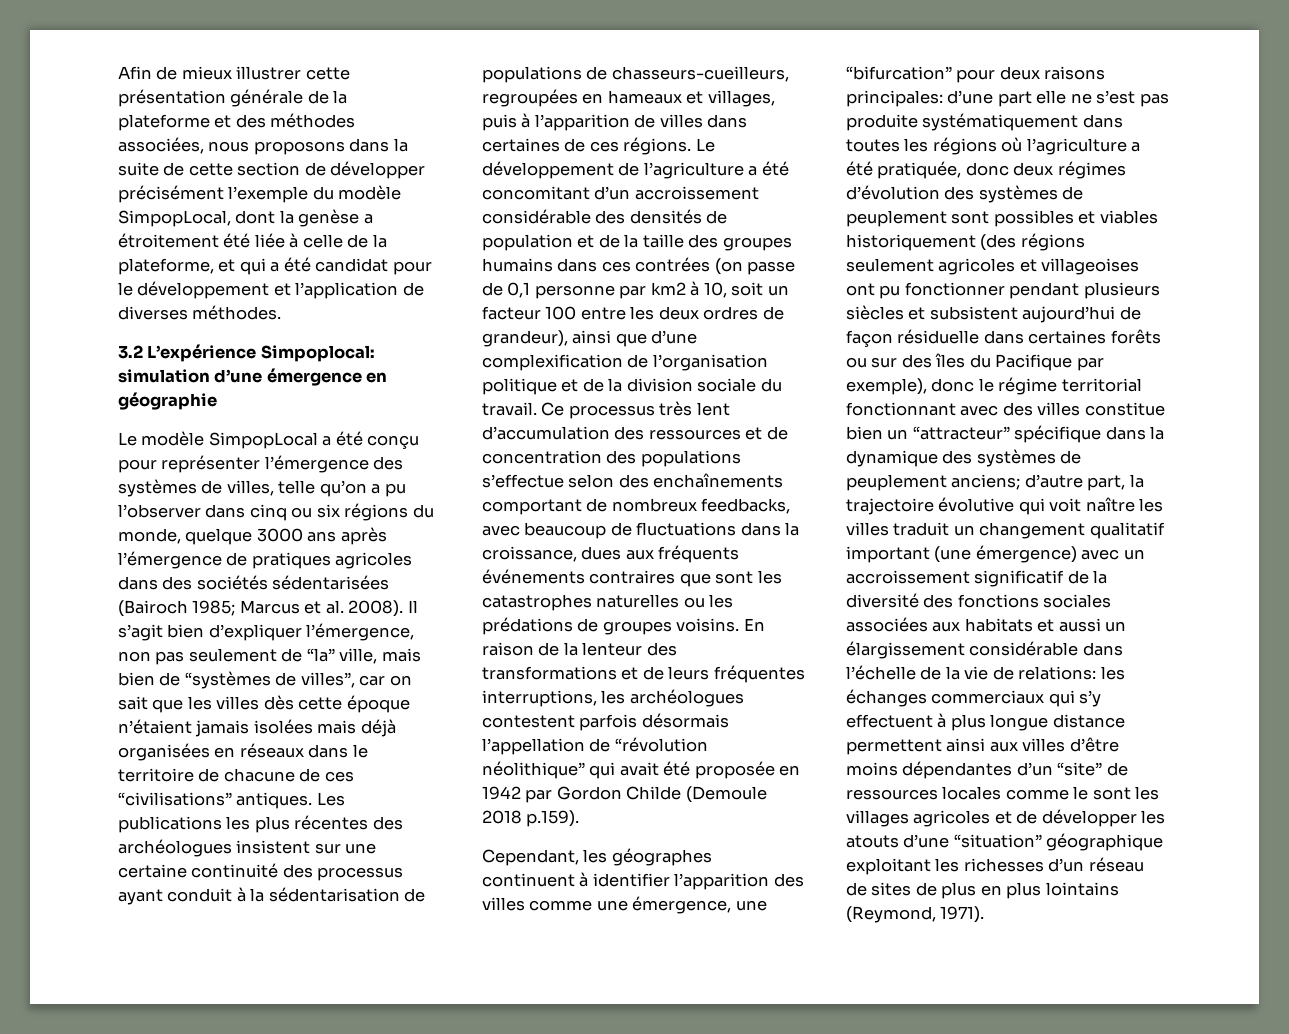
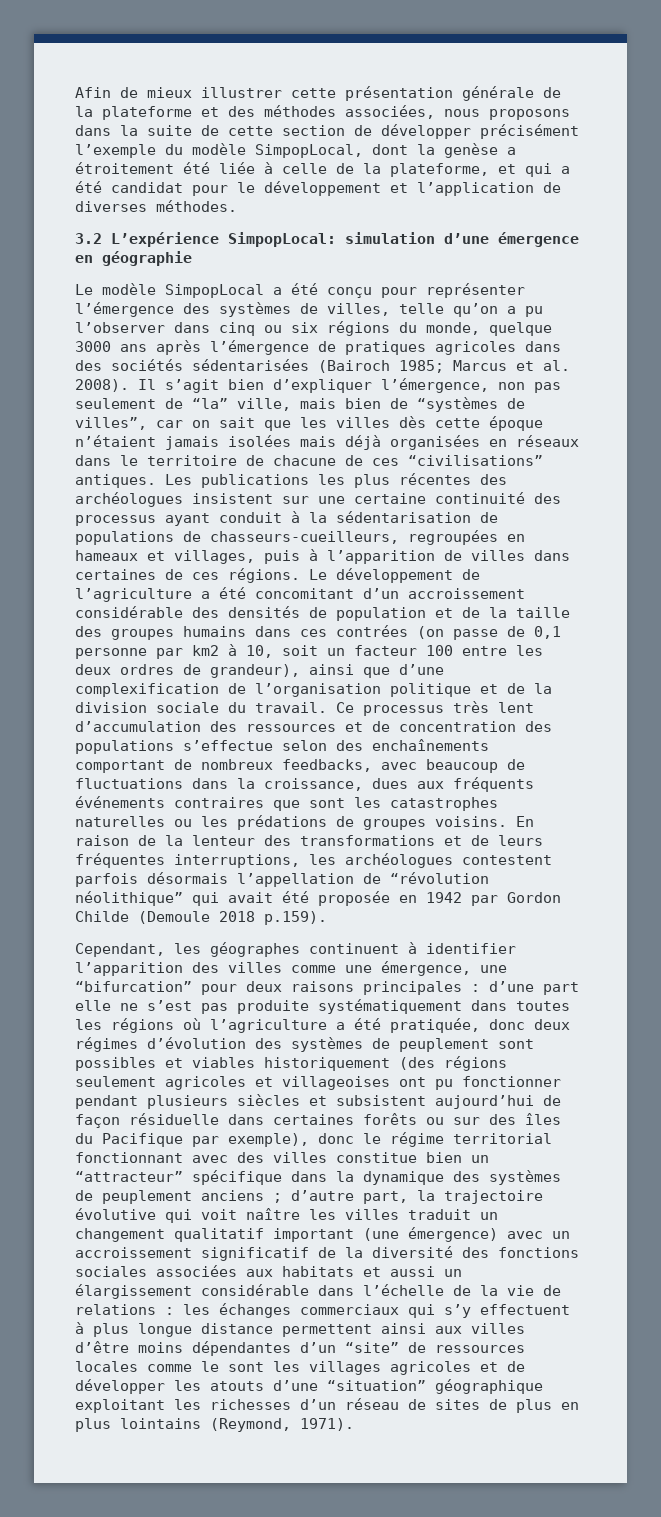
- 3.2 L’expérience Simpoplocal: simulation d’une émergence en géographie
+ 3.2 L’expérience SimpopLocal: simulation d’une émergence en géographie
- Cependant, les géographes continuent à identifier l’apparition des villes comme une émergence, une “bifurcation” pour deux raisons principales:
+ Cependant, les géographes continuent à identifier l’apparition des villes comme une émergence, une “bifurcation” pour deux raisons principales :
- d’une part elle ne s’est pas produite systématiquement dans toutes les régions où l’agriculture a été pratiquée, donc deux régimes d’évolution des systèmes de peuplement sont possibles et viables historiquement (des régions seulement agricoles et villageoises ont pu fonctionner pendant plusieurs siècles et subsistent aujourd’hui de façon résiduelle dans certaines forêts ou sur des îles du Pacifique par exemple), donc le régime territorial fonctionnant avec des villes constitue bien un “attracteur” spécifique dans la dynamique des systèmes de peuplement anciens;
+ d’une part elle ne s’est pas produite systématiquement dans toutes les régions où l’agriculture a été pratiquée, donc deux régimes d’évolution des systèmes de peuplement sont possibles et viables historiquement (des régions seulement agricoles et villageoises ont pu fonctionner pendant plusieurs siècles et subsistent aujourd’hui de façon résiduelle dans certaines forêts ou sur des îles du Pacifique par exemple), donc le régime territorial fonctionnant avec des villes constitue bien un “attracteur” spécifique dans la dynamique des systèmes de peuplement anciens ;
- d’autre part, la trajectoire évolutive qui voit naître les villes traduit un changement qualitatif important (une émergence) avec un accroissement significatif de la diversité des fonctions sociales associées aux habitats et aussi un élargissement considérable dans l’échelle de la vie de relations:
+ d’autre part, la trajectoire évolutive qui voit naître les villes traduit un changement qualitatif important (une émergence) avec un accroissement significatif de la diversité des fonctions sociales associées aux habitats et aussi un élargissement considérable dans l’échelle de la vie de relations :

